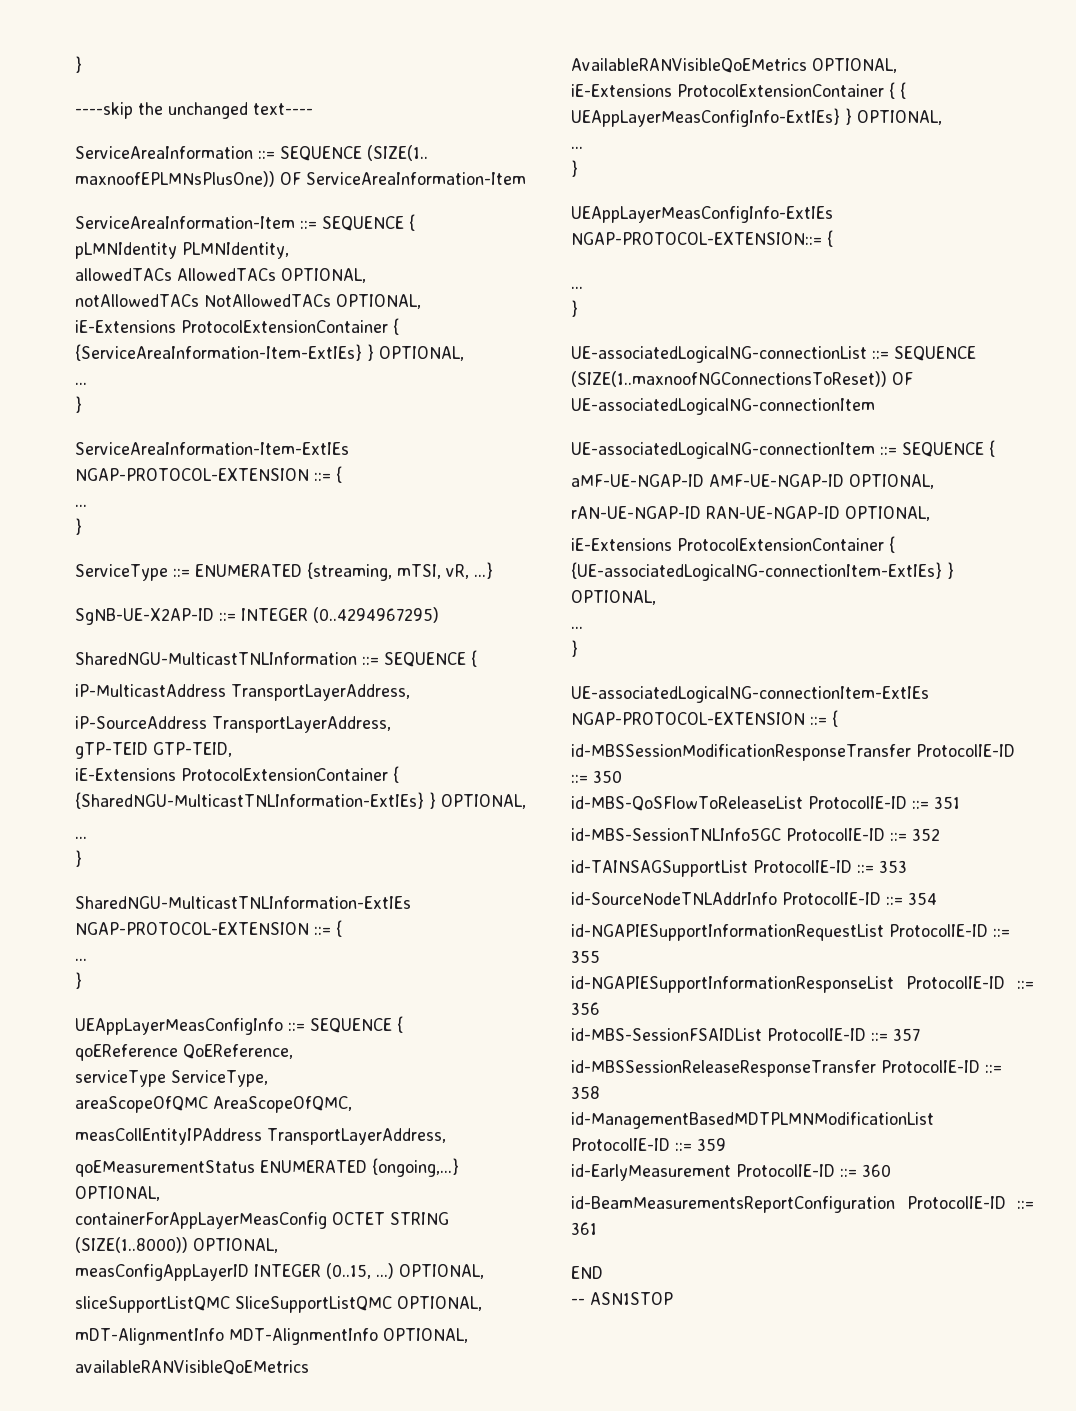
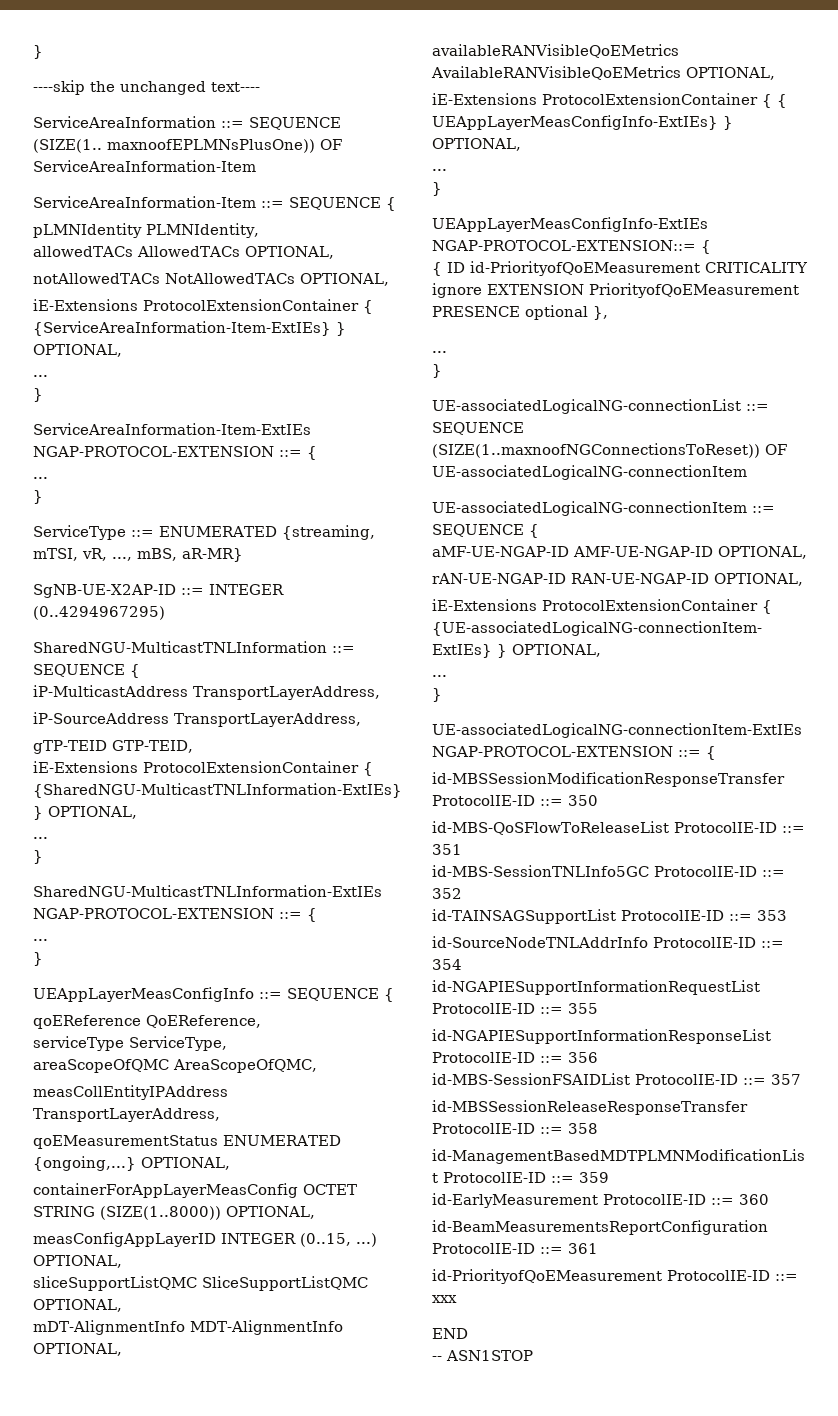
- ServiceType ::= ENUMERATED {streaming, mTSI, vR, ...}
+ ServiceType ::= ENUMERATED {streaming, mTSI, vR, ..., mBS, aR-MR}
+ { ID id-PriorityofQoEMeasurement CRITICALITY ignore EXTENSION PriorityofQoEMeasurement PRESENCE optional },
+ id-PriorityofQoEMeasurement ProtocolIE-ID ::= xxx

